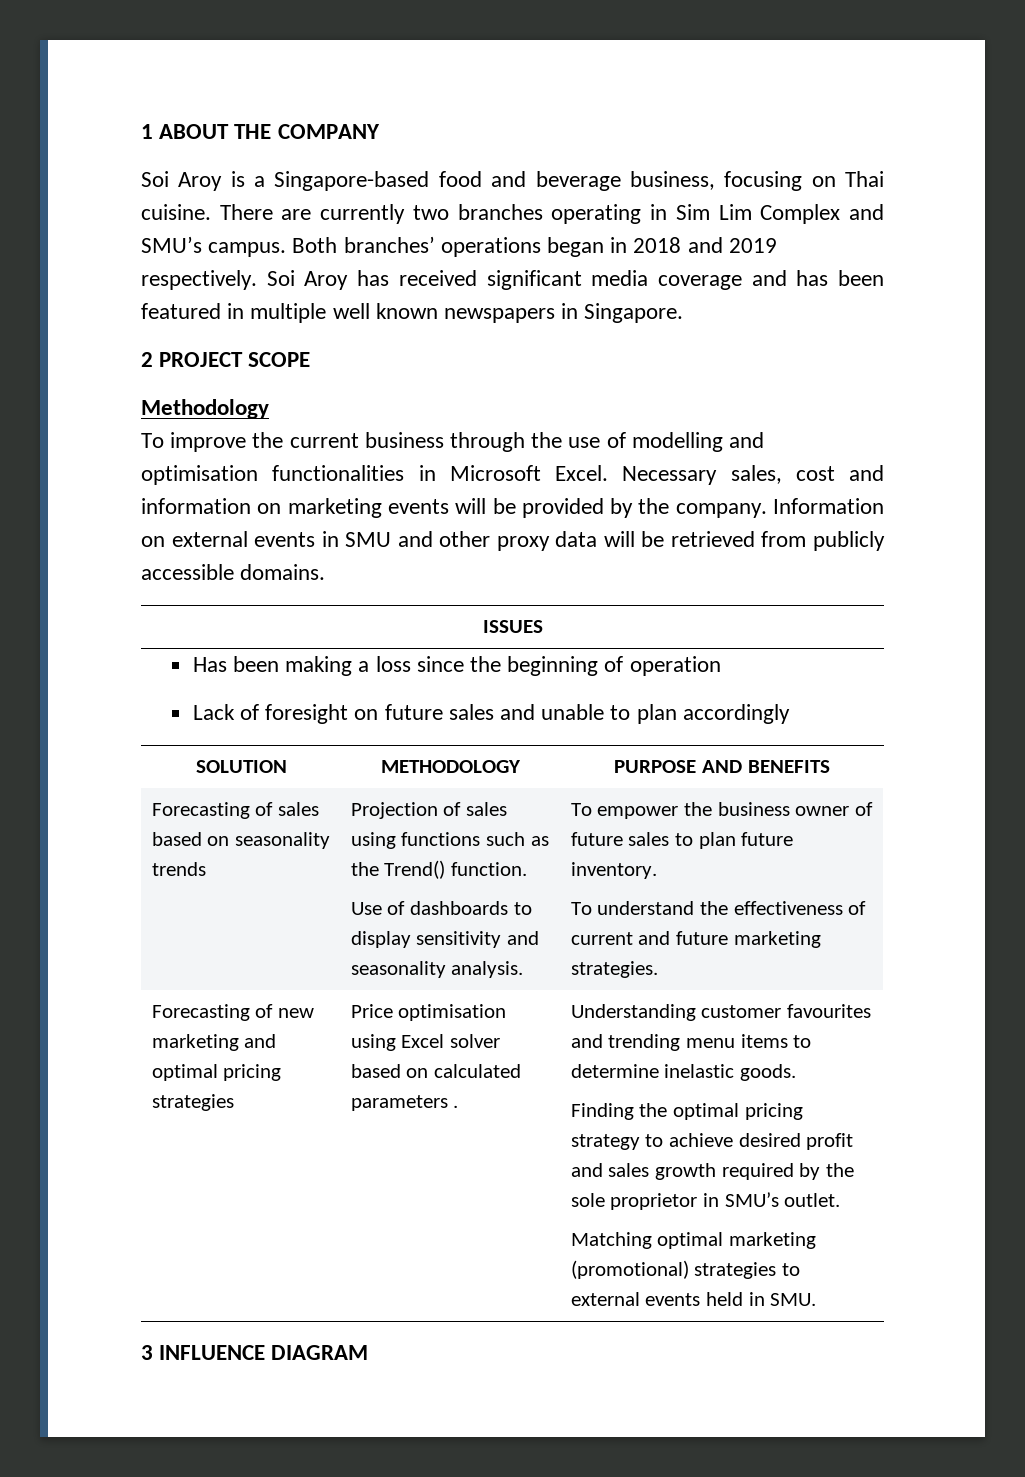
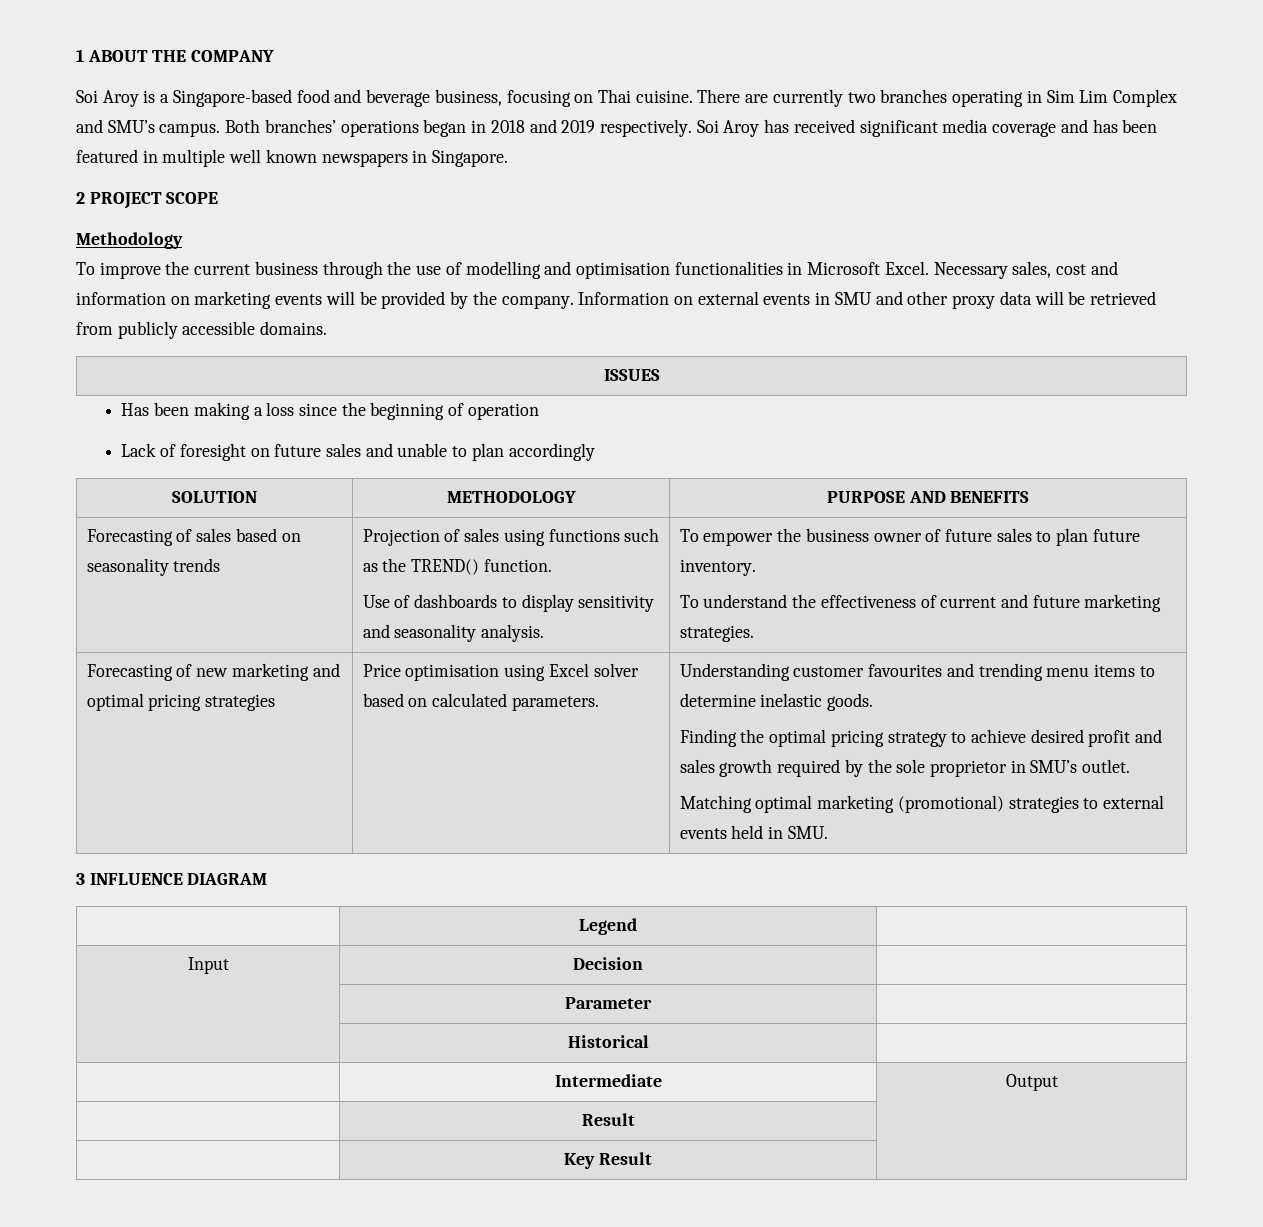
- Projection of sales using functions such as the Trend() function.
+ Projection of sales using functions such as the TREND() function.
- Price optimisation using Excel solver based on calculated parameters .
+ Price optimisation using Excel solver based on calculated parameters.
+ | Legend |
+ Input | Decision |
+ | Parameter |
+ | Historical |
+ | Intermediate | Output
+ | Result |
+ | Key Result |

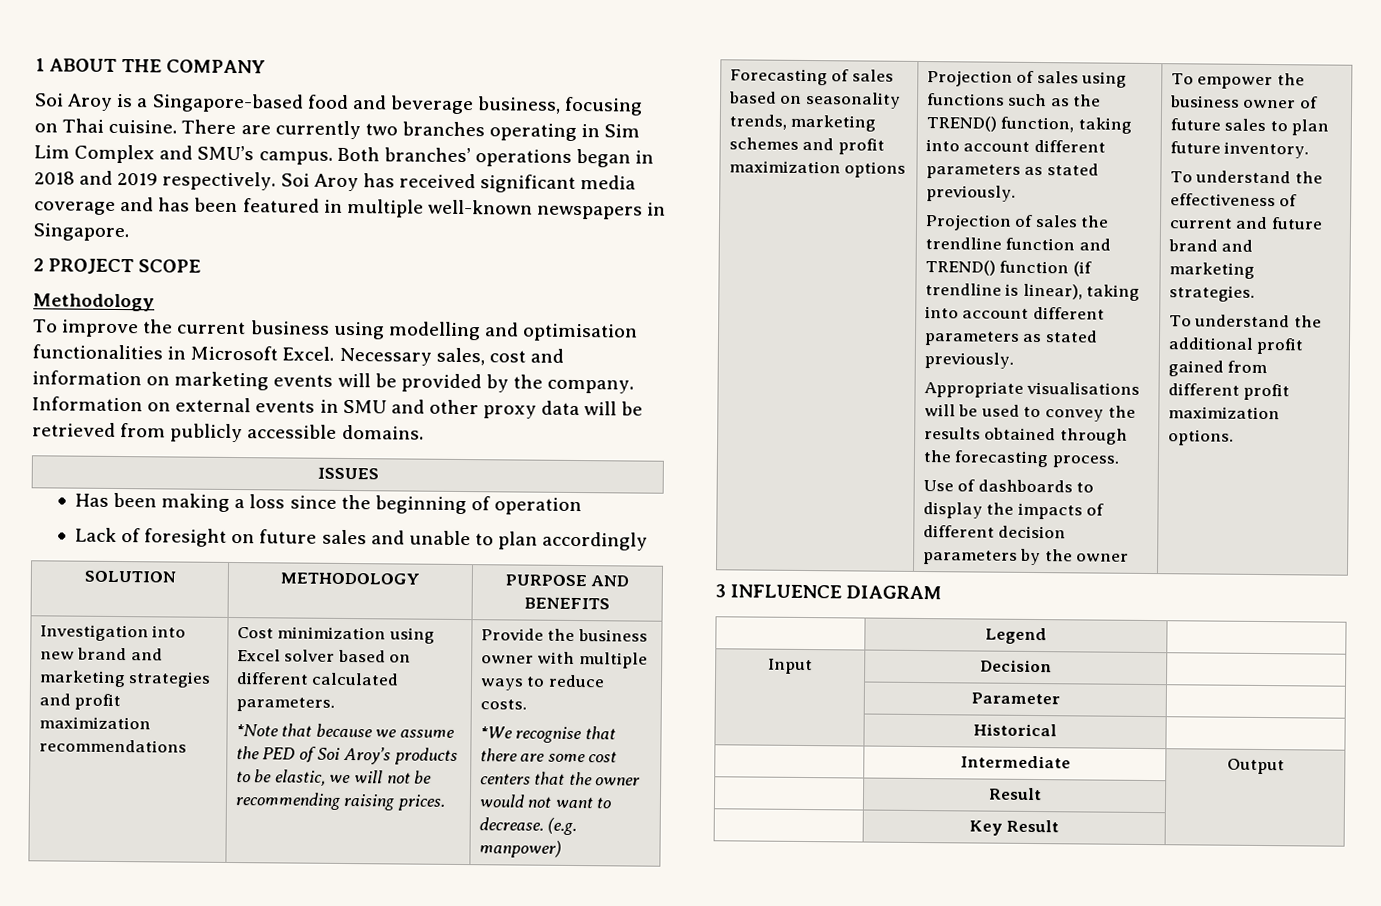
- Soi Aroy has received significant media coverage and has been featured in multiple well known newspapers in Singapore.
+ Soi Aroy has received significant media coverage and has been featured in multiple well-known newspapers in Singapore.
- To improve the current business through the use of modelling and optimisation functionalities in Microsoft Excel.
+ To improve the current business using modelling and optimisation functionalities in Microsoft Excel.
+ Investigation into new brand and marketing strategies and profit maximization recommendations | Cost minimization using Excel solver based on different calculated parameters.
+ *Note that because we assume the PED of Soi Aroy’s products to be elastic, we will not be recommending raising prices. | Provide the business owner with multiple ways to reduce costs.
+ *We recognise that there are some cost centers that the owner would not want to decrease. (e.g. manpower)
- Forecasting of sales based on seasonality trends
+ Forecasting of sales based on seasonality trends, marketing schemes and profit maximization options
- Projection of sales using functions such as the TREND() function.
+ Projection of sales using functions such as the TREND() function, taking into account different parameters as stated previously.
+ Projection of sales the trendline function and TREND() function (if trendline is linear), taking into account different parameters as stated previously.
+ Appropriate visualisations will be used to convey the results obtained through the forecasting process.
- Use of dashboards to display sensitivity and seasonality analysis.
+ Use of dashboards to display the impacts of different decision parameters by the owner
- To understand the effectiveness of current and future marketing strategies.
+ To understand the effectiveness of current and future brand and marketing strategies.
- Forecasting of new marketing and optimal pricing strategies | Price optimisation using Excel solver based on calculated parameters. | Understanding customer favourites and trending menu items to determine inelastic goods.
- Finding the optimal pricing strategy to achieve desired profit and sales growth required by the sole proprietor in SMU’s outlet.
- Matching optimal marketing (promotional) strategies to external events held in SMU.
+ To understand the additional profit gained from different profit maximization options.

